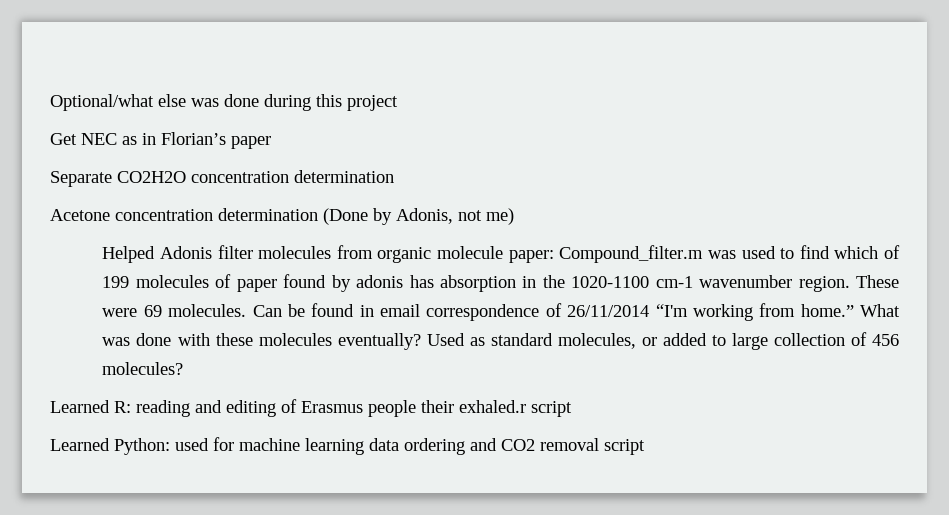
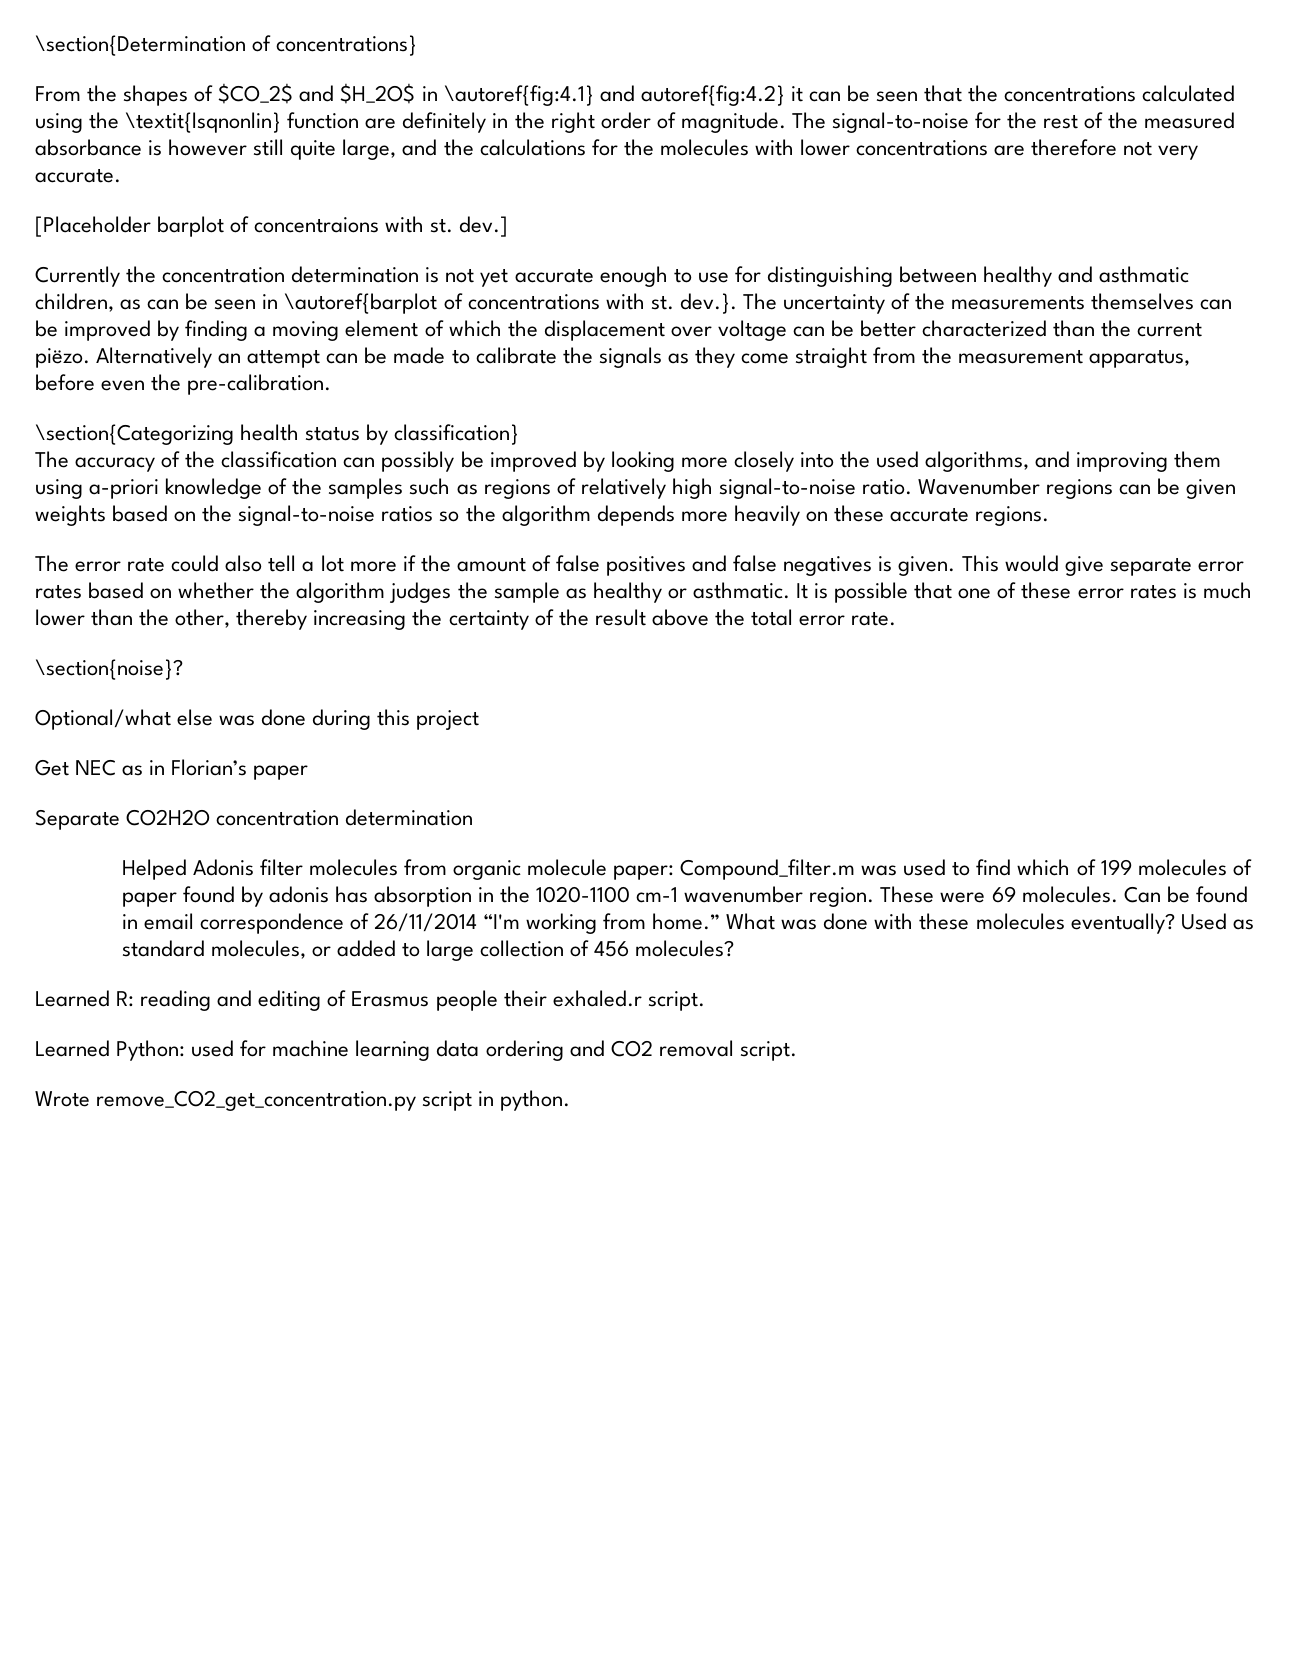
+ \section{Determination of concentrations}
+ From the shapes of $CO_2$ and $H_2O$ in \autoref{fig:4.1} and autoref{fig:4.2} it can be seen that the concentrations calculated using the \textit{lsqnonlin} function are definitely in the right order of magnitude. The signal-to-noise for the rest of the measured absorbance is however still quite large, and the calculations for the molecules with lower concentrations are therefore not very accurate.
+ [Placeholder barplot of concentraions with st. dev.]
+ Currently the concentration determination is not yet accurate enough to use for distinguishing between healthy and asthmatic children, as can be seen in \autoref{barplot of concentrations with st. dev.}. The uncertainty of the measurements themselves can be improved by finding a moving element of which the displacement over voltage can be better characterized than the current piëzo. Alternatively an attempt can be made to calibrate the signals as they come straight from the measurement apparatus, before even the pre-calibration.
+ \section{Categorizing health status by classification}
+ The accuracy of the classification can possibly be improved by looking more closely into the used algorithms, and improving them using a-priori knowledge of the samples such as regions of relatively high signal-to-noise ratio. Wavenumber regions can be given weights based on the signal-to-noise ratios so the algorithm depends more heavily on these accurate regions.
+ The error rate could also tell a lot more if the amount of false positives and false negatives is given. This would give separate error rates based on whether the algorithm judges the sample as healthy or asthmatic. It is possible that one of these error rates is much lower than the other, thereby increasing the certainty of the result above the total error rate.
+ \section{noise}?
- Acetone concentration determination (Done by Adonis, not me)
- Learned R: reading and editing of Erasmus people their exhaled.r script
+ Learned R: reading and editing of Erasmus people their exhaled.r script.
- Learned Python: used for machine learning data ordering and CO2 removal script
+ Learned Python: used for machine learning data ordering and CO2 removal script.
+ Wrote remove_CO2_get_concentration.py script in python.

